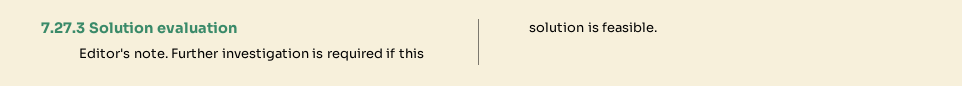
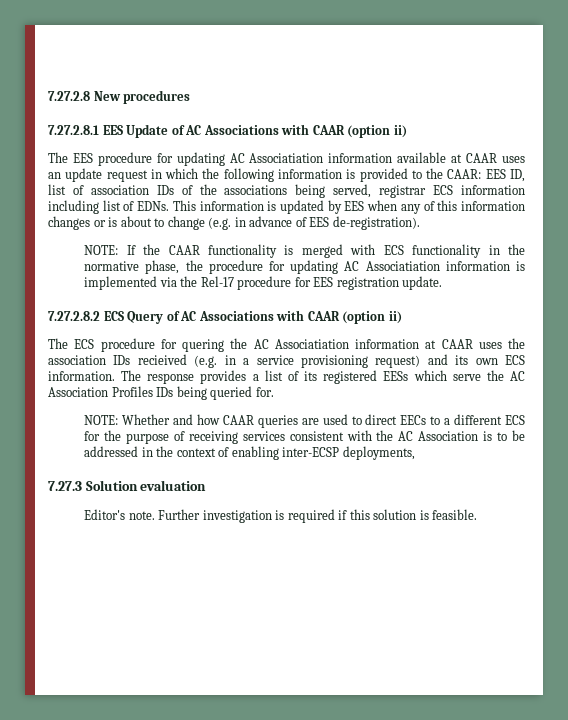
+ 7.27.2.8 New procedures
+ 7.27.2.8.1 EES Update of AC Associations with CAAR (option ii)
+ The EES procedure for updating AC Associatiation information available at CAAR uses an update request in which the following information is provided to the CAAR: EES ID, list of association IDs of the associations being served, registrar ECS information including list of EDNs. This information is updated by EES when any of this information changes or is about to change (e.g. in advance of EES de-registration).
+ NOTE: If the CAAR functionality is merged with ECS functionality in the normative phase, the procedure for updating AC Associatiation information is implemented via the Rel-17 procedure for EES registration update.
+ 7.27.2.8.2 ECS Query of AC Associations with CAAR (option ii)
+ The ECS procedure for quering the AC Associatiation information at CAAR uses the association IDs recieived (e.g. in a service provisioning request) and its own ECS information. The response provides a list of its registered EESs which serve the AC Association Profiles IDs being queried for.
+ NOTE: Whether and how CAAR queries are used to direct EECs to a different ECS for the purpose of receiving services consistent with the AC Association is to be addressed in the context of enabling inter-ECSP deployments,

